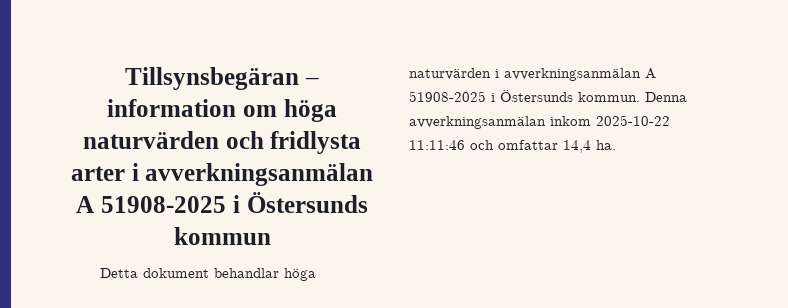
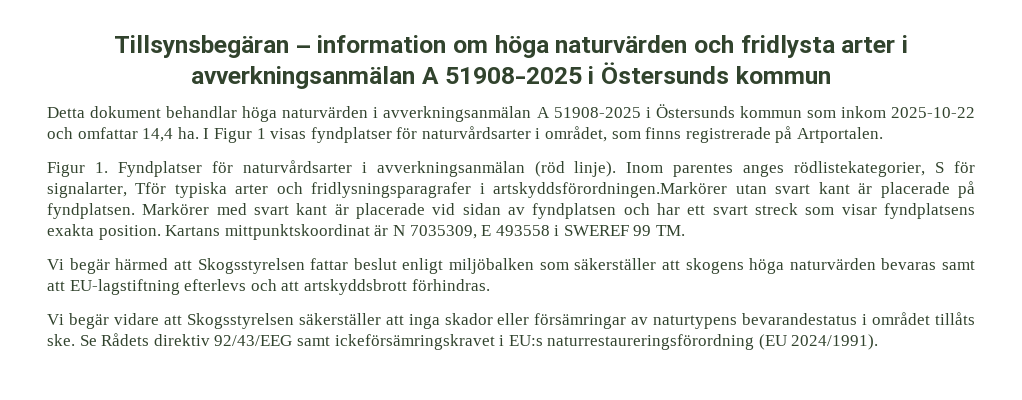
- Detta dokument behandlar höga naturvärden i avverkningsanmälan A 51908-2025 i Östersunds kommun. Denna avverkningsanmälan inkom 2025-10-22 11:11:46 och omfattar 14,4 ha.
+ Detta dokument behandlar höga naturvärden i avverkningsanmälan A 51908-2025 i Östersunds kommun som inkom 2025-10-22 och omfattar 14,4 ha.
+ I Figur 1 visas fyndplatser för naturvårdsarter i området, som finns registrerade på Artportalen.
+ Figur 1. Fyndplatser för naturvårdsarter i avverkningsanmälan (röd linje). Inom parentes anges rödlistekategorier, S för signalarter, Tför typiska arter och fridlysningsparagrafer i artskyddsförordningen.Markörer utan svart kant är placerade på fyndplatsen. Markörer med svart kant är placerade vid sidan av fyndplatsen och har ett svart streck som visar fyndplatsens exakta position. Kartans mittpunktskoordinat är N 7035309, E 493558 i SWEREF 99 TM.
+ Vi begär härmed att Skogsstyrelsen fattar beslut enligt miljöbalken som säkerställer att skogens höga naturvärden bevaras samt att EU-lagstiftning efterlevs och att artskyddsbrott förhindras.
+ Vi begär vidare att Skogsstyrelsen säkerställer att inga skador eller försämringar av naturtypens bevarandestatus i området tillåts ske. Se Rådets direktiv 92/43/EEG samt ickeförsämringskravet i EU:s naturrestaureringsförordning (EU 2024/1991).

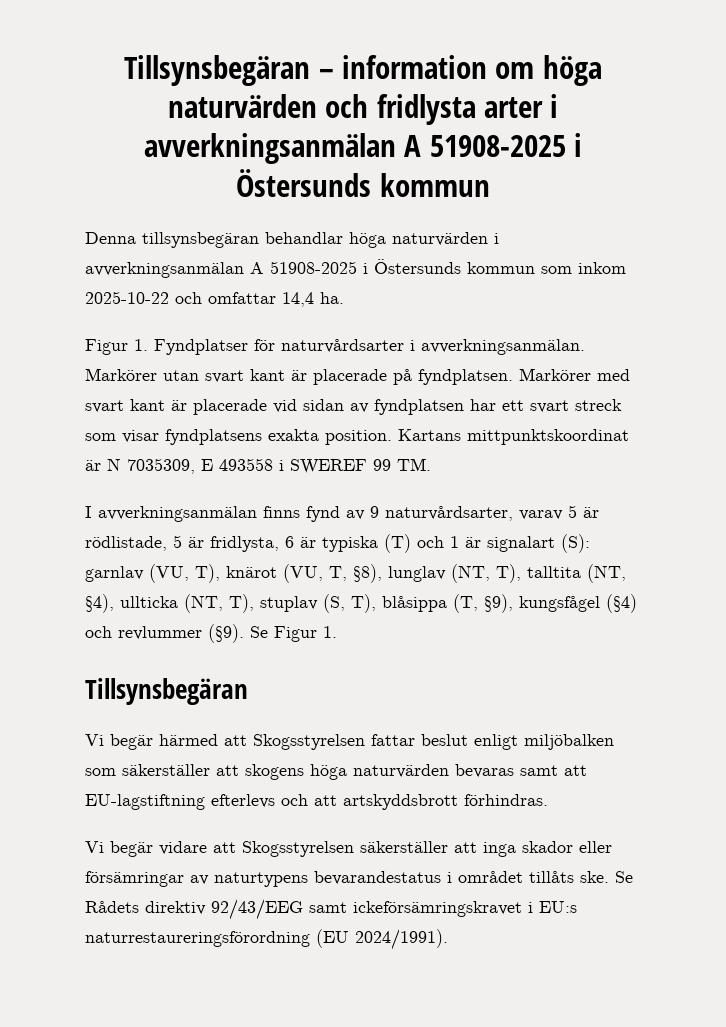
- Detta dokument behandlar höga naturvärden i avverkningsanmälan A 51908-2025 i Östersunds kommun som inkom 2025-10-22 och omfattar 14,4 ha. I Figur 1 visas fyndplatser för naturvårdsarter i området, som finns registrerade på Artportalen.
+ Denna tillsynsbegäran behandlar höga naturvärden i avverkningsanmälan A 51908-2025 i Östersunds kommun som inkom 2025-10-22 och omfattar 14,4 ha.
- Figur 1. Fyndplatser för naturvårdsarter i avverkningsanmälan (röd linje). Inom parentes anges rödlistekategorier, S för signalarter, Tför typiska arter och fridlysningsparagrafer i artskyddsförordningen.Markörer utan svart kant är placerade på fyndplatsen.
+ Figur 1. Fyndplatser för naturvårdsarter i avverkningsanmälan. Markörer utan svart kant är placerade på fyndplatsen.
- Markörer med svart kant är placerade vid sidan av fyndplatsen och har ett svart streck som visar fyndplatsens exakta position.
+ Markörer med svart kant är placerade vid sidan av fyndplatsen har ett svart streck som visar fyndplatsens exakta position.
+ I avverkningsanmälan finns fynd av 9 naturvårdsarter, varav 5 är rödlistade, 5 är fridlysta, 6 är typiska (T) och 1 är signalart (S): garnlav (VU, T), knärot (VU, T, §8), lunglav (NT, T), talltita (NT, §4), ullticka (NT, T), stuplav (S, T), blåsippa (T, §9), kungsfågel (§4) och revlummer (§9). Se Figur 1.
+ Tillsynsbegäran

